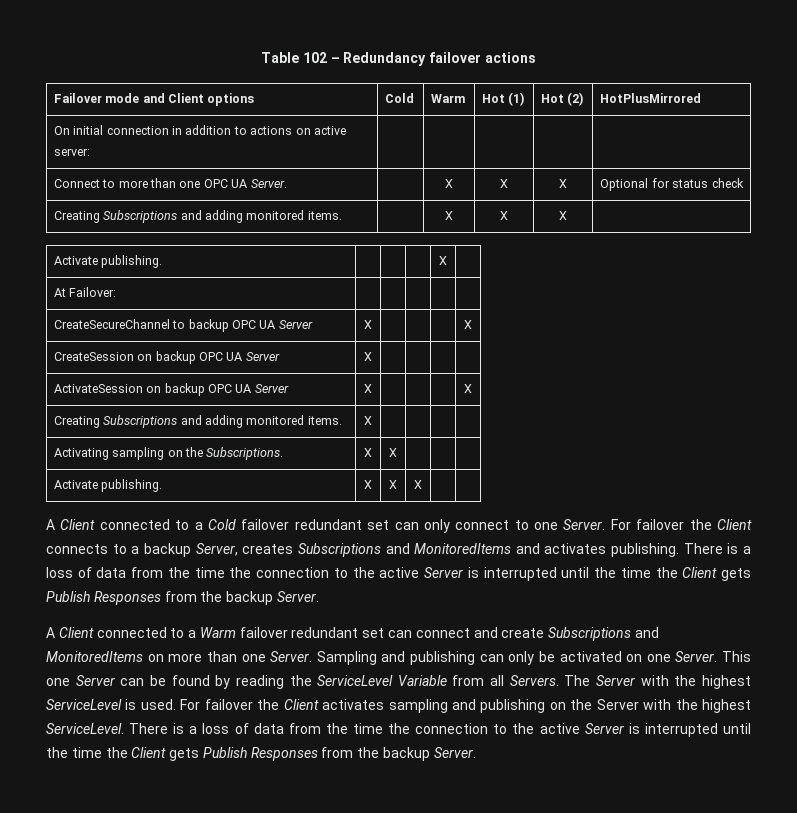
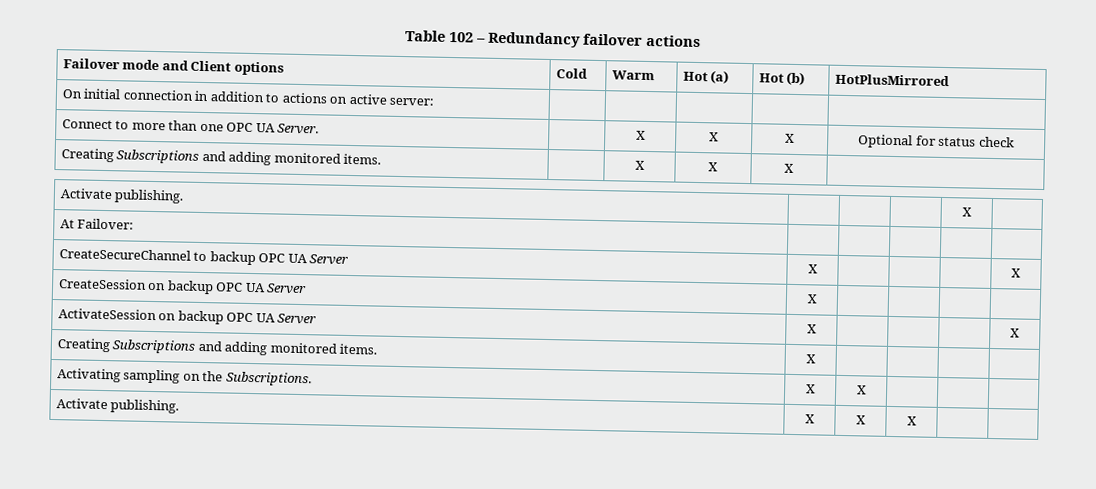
- Failover mode and Client options | Cold | Warm | Hot (1) | Hot (2) | HotPlusMirrored
+ Failover mode and Client options | Cold | Warm | Hot (a) | Hot (b) | HotPlusMirrored
- A Client connected to a Cold failover redundant set can only connect to one Server. For failover the Client connects to a backup Server, creates Subscriptions and MonitoredItems and activates publishing. There is a loss of data from the time the connection to the active Server is interrupted until the time the Client gets Publish Responses from the backup Server.
- A Client connected to a Warm failover redundant set can connect and create Subscriptions and MonitoredItems on more than one Server. Sampling and publishing can only be activated on one Server. This one Server can be found by reading the ServiceLevel Variable from all Servers. The Server with the highest ServiceLevel is used. For failover the Client activates sampling and publishing on the Server with the highest ServiceLevel. There is a loss of data from the time the connection to the active Server is interrupted until the time the Client gets Publish Responses from the backup Server.

